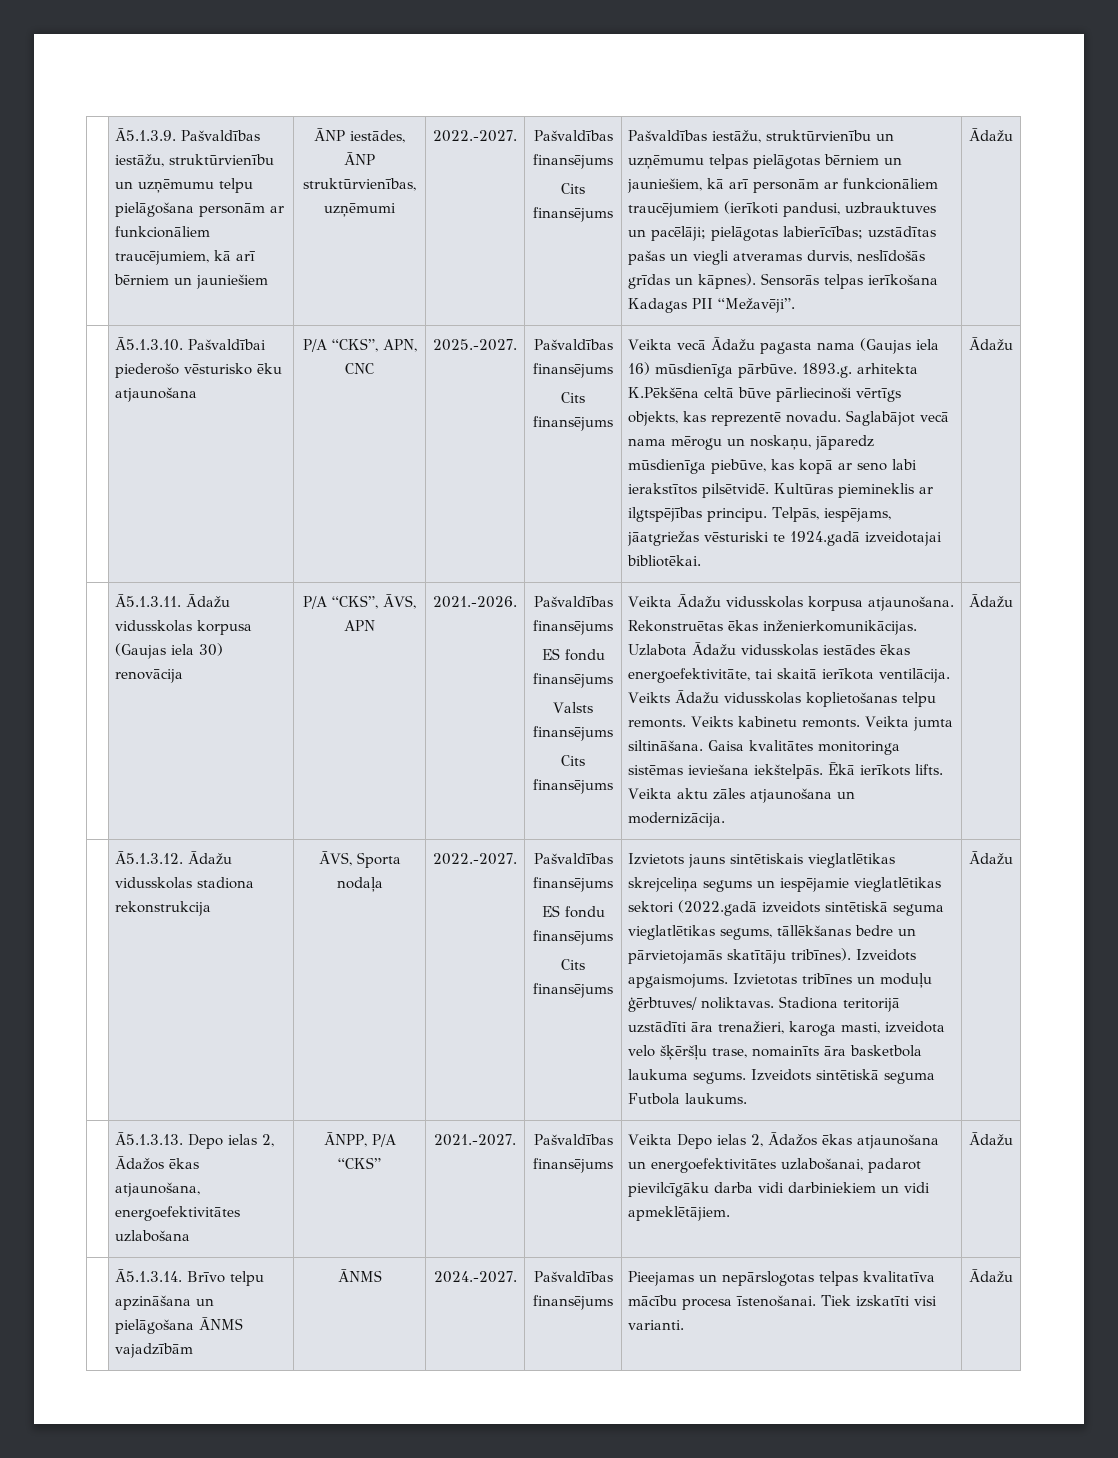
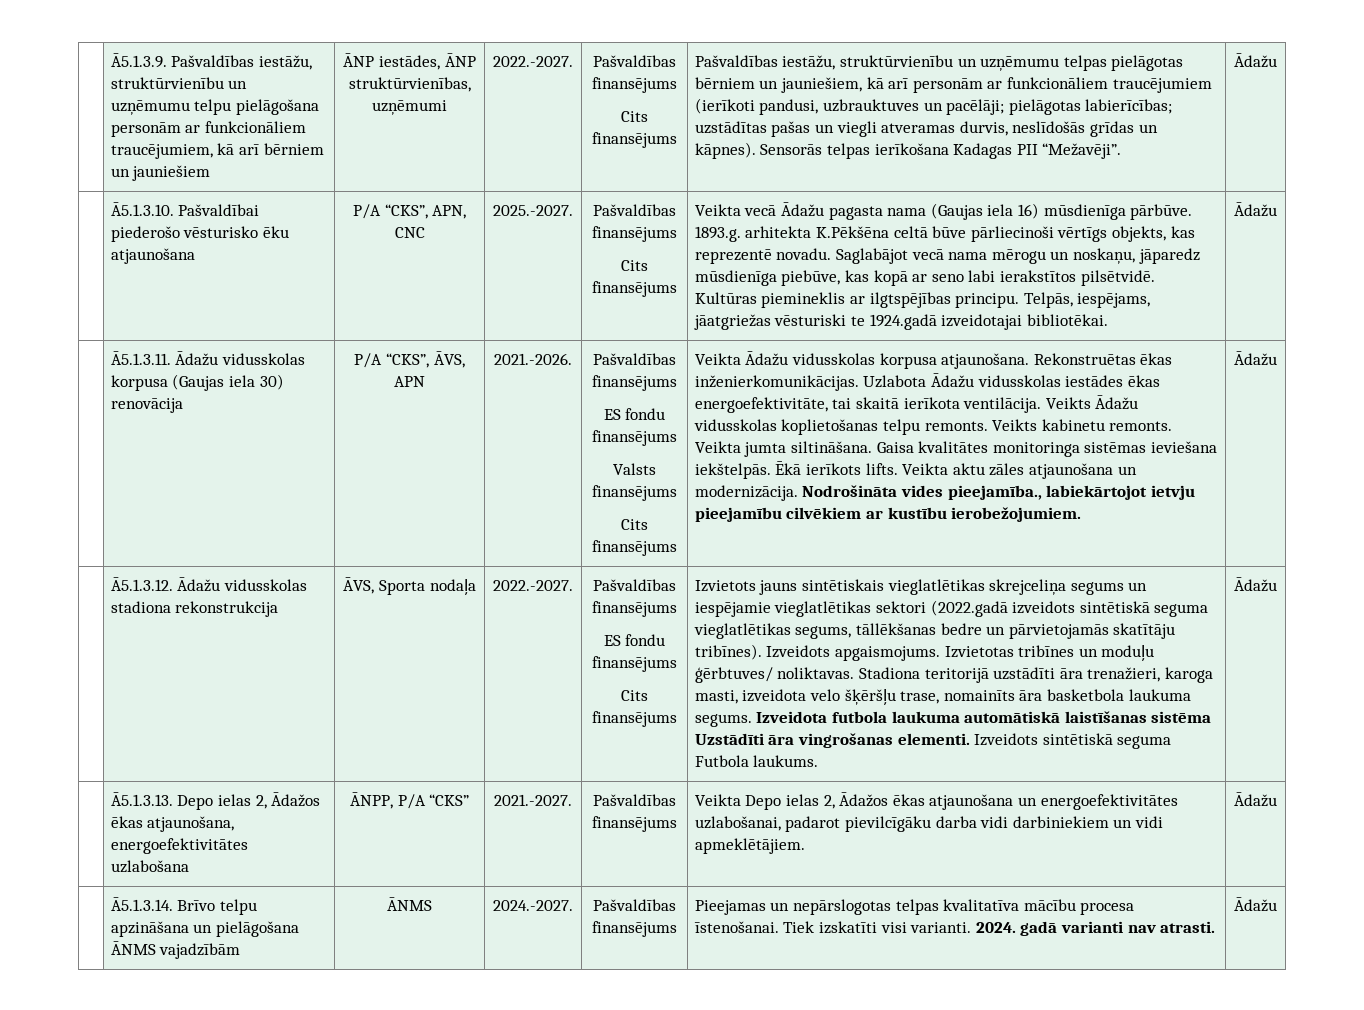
+ Nodrošināta vides pieejamība., labiekārtojot ietvju pieejamību cilvēkiem ar kustību ierobežojumiem.
+ Izveidota futbola laukuma automātiskā laistīšanas sistēma Uzstādīti āra vingrošanas elementi.
- | Ā5.1.3.14. Brīvo telpu apzināšana un pielāgošana ĀNMS vajadzībām | ĀNMS | 2024.-2027. | Pašvaldības finansējums | Pieejamas un nepārslogotas telpas kvalitatīva mācību procesa īstenošanai. Tiek izskatīti visi varianti. | Ādažu
+ | Ā5.1.3.14. Brīvo telpu apzināšana un pielāgošana ĀNMS vajadzībām | ĀNMS | 2024.-2027. | Pašvaldības finansējums | Pieejamas un nepārslogotas telpas kvalitatīva mācību procesa īstenošanai. Tiek izskatīti visi varianti. 2024. gadā varianti nav atrasti. | Ādažu

